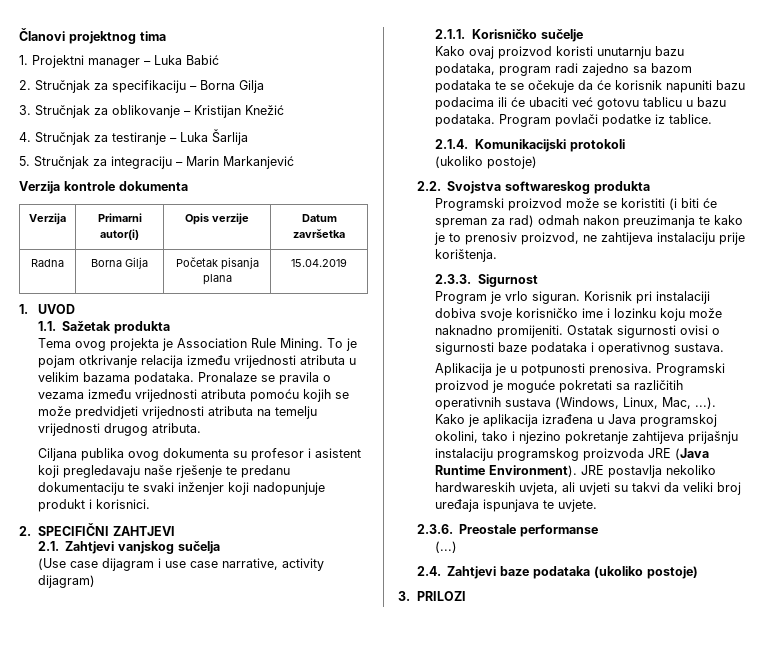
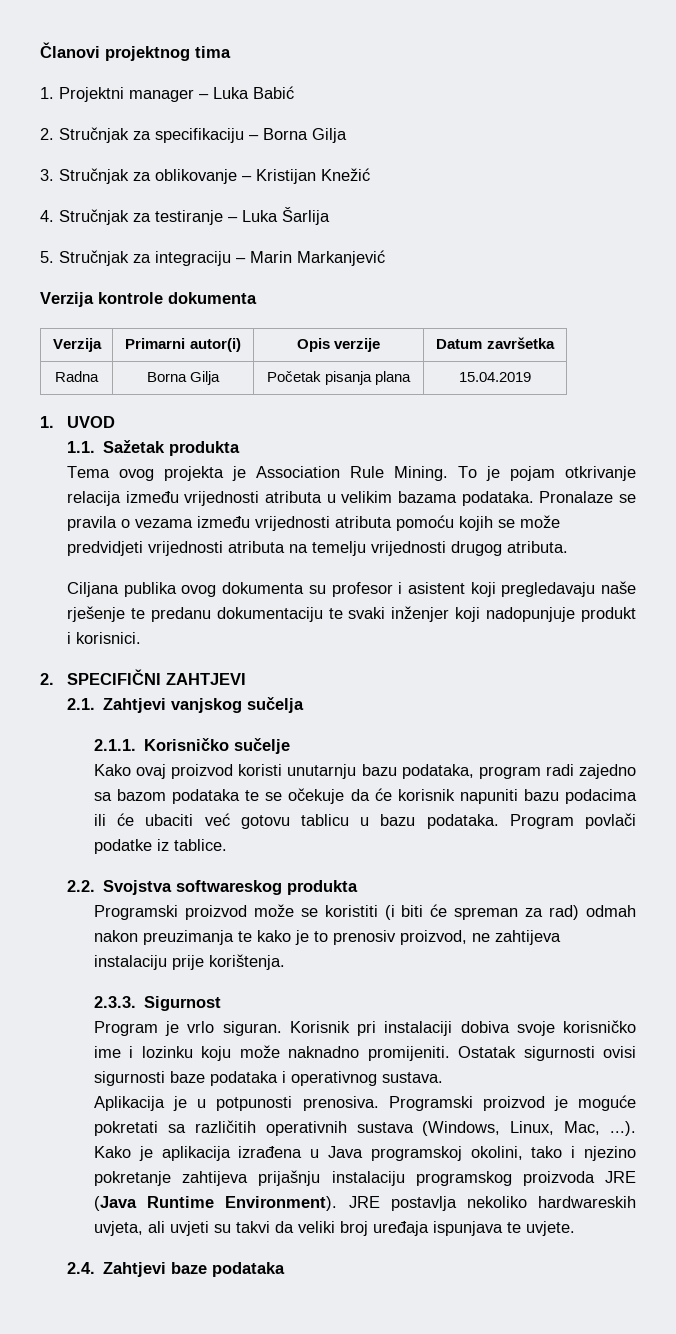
- (Use case dijagram i use case narrative, activity dijagram)
- 2.1.4. Komunikacijski protokoli
- (ukoliko postoje)
- Ostatak sigurnosti ovisi o sigurnosti baze podataka i operativnog sustava.
+ Ostatak sigurnosti ovisi sigurnosti baze podataka i operativnog sustava.
- 2.3.6. Preostale performanse
- (...)
- 2.4. Zahtjevi baze podataka (ukoliko postoje)
- 3. PRILOZI
+ 2.4. Zahtjevi baze podataka

